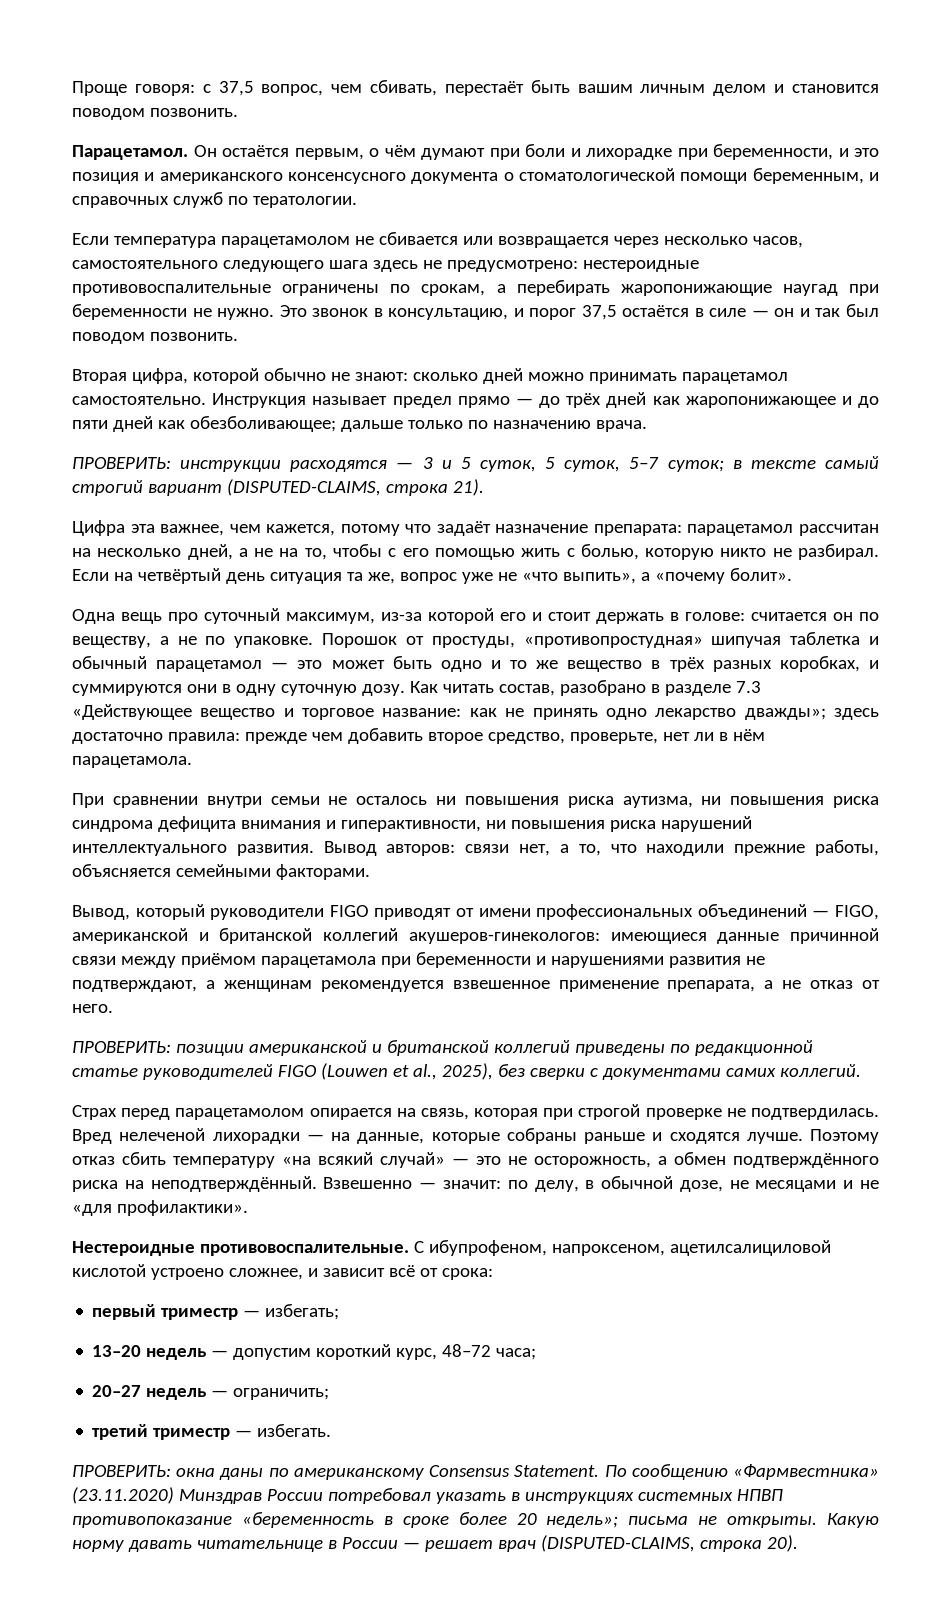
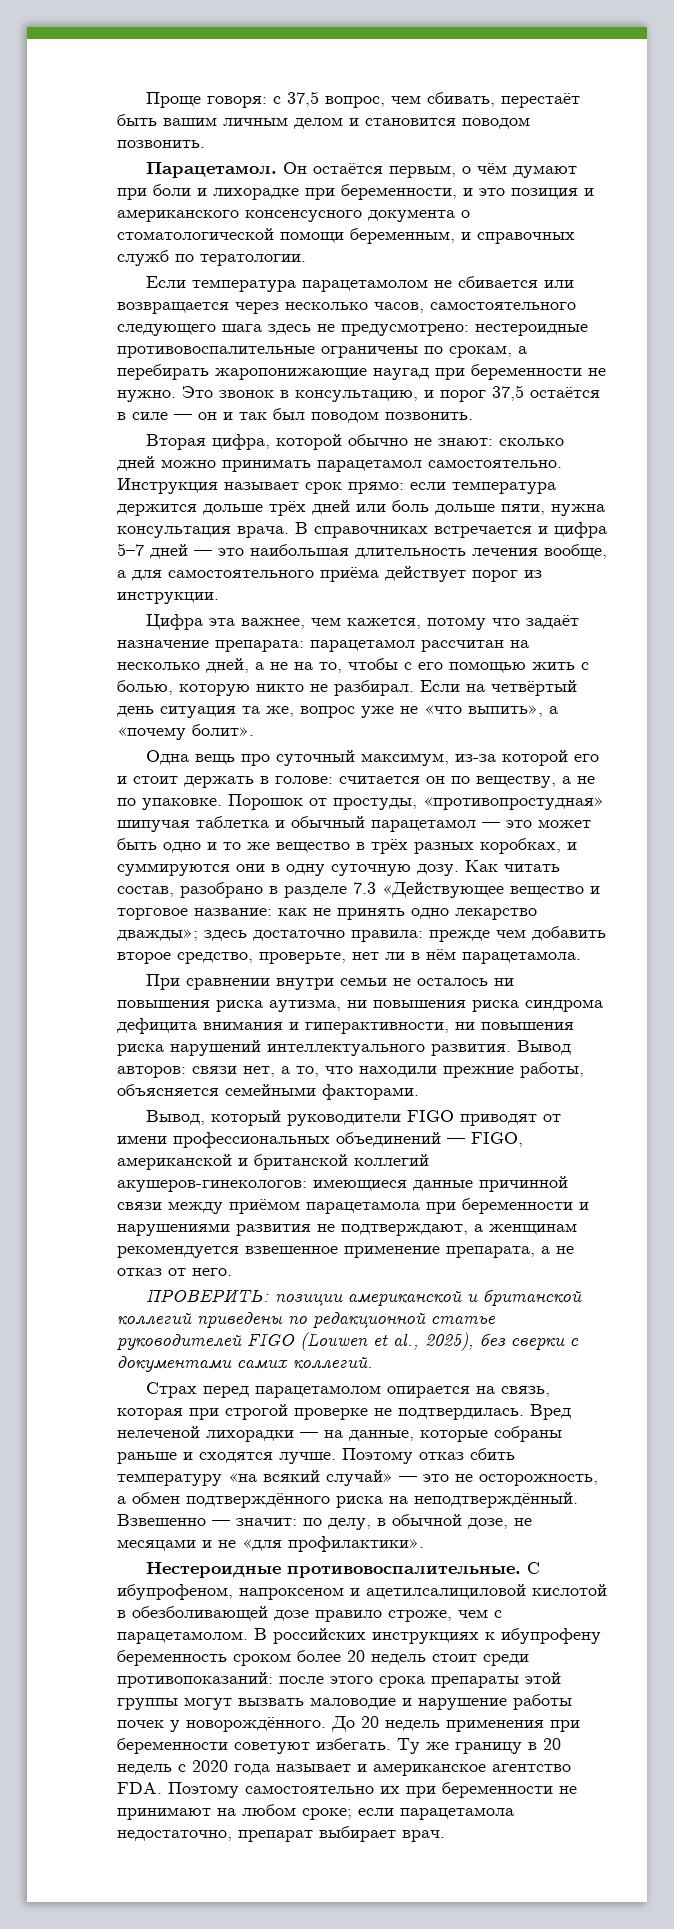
- Инструкция называет предел прямо — до трёх дней как жаропонижающее и до пяти дней как обезболивающее; дальше только по назначению врача.
- ПРОВЕРИТЬ: инструкции расходятся — 3 и 5 суток, 5 суток, 5–7 суток; в тексте самый строгий вариант (DISPUTED-CLAIMS, строка 21).
+ Инструкция называет срок прямо: если температура держится дольше трёх дней или боль дольше пяти, нужна консультация врача. В справочниках встречается и цифра 5–7 дней — это наибольшая длительность лечения вообще, а для самостоятельного приёма действует порог из инструкции.
- С ибупрофеном, напроксеном, ацетилсалициловой кислотой устроено сложнее, и зависит всё от срока:
- первый триместр — избегать;
- 13–20 недель — допустим короткий курс, 48–72 часа;
- 20–27 недель — ограничить;
- третий триместр — избегать.
- ПРОВЕРИТЬ: окна даны по американскому Consensus Statement. По сообщению «Фармвестника» (23.11.2020) Минздрав России потребовал указать в инструкциях системных НПВП противопоказание «беременность в сроке более 20 недель»; письма не открыты. Какую норму давать читательнице в России — решает врач (DISPUTED-CLAIMS, строка 20).
+ С ибупрофеном, напроксеном и ацетилсалициловой кислотой в обезболивающей дозе правило строже, чем с парацетамолом. В российских инструкциях к ибупрофену беременность сроком более 20 недель стоит среди противопоказаний: после этого срока препараты этой группы могут вызвать маловодие и нарушение работы почек у новорождённого. До 20 недель применения при беременности советуют избегать. Ту же границу в 20 недель с 2020 года называет и американское агентство FDA. Поэтому самостоятельно их при беременности не принимают на любом сроке; если парацетамола недостаточно, препарат выбирает врач.

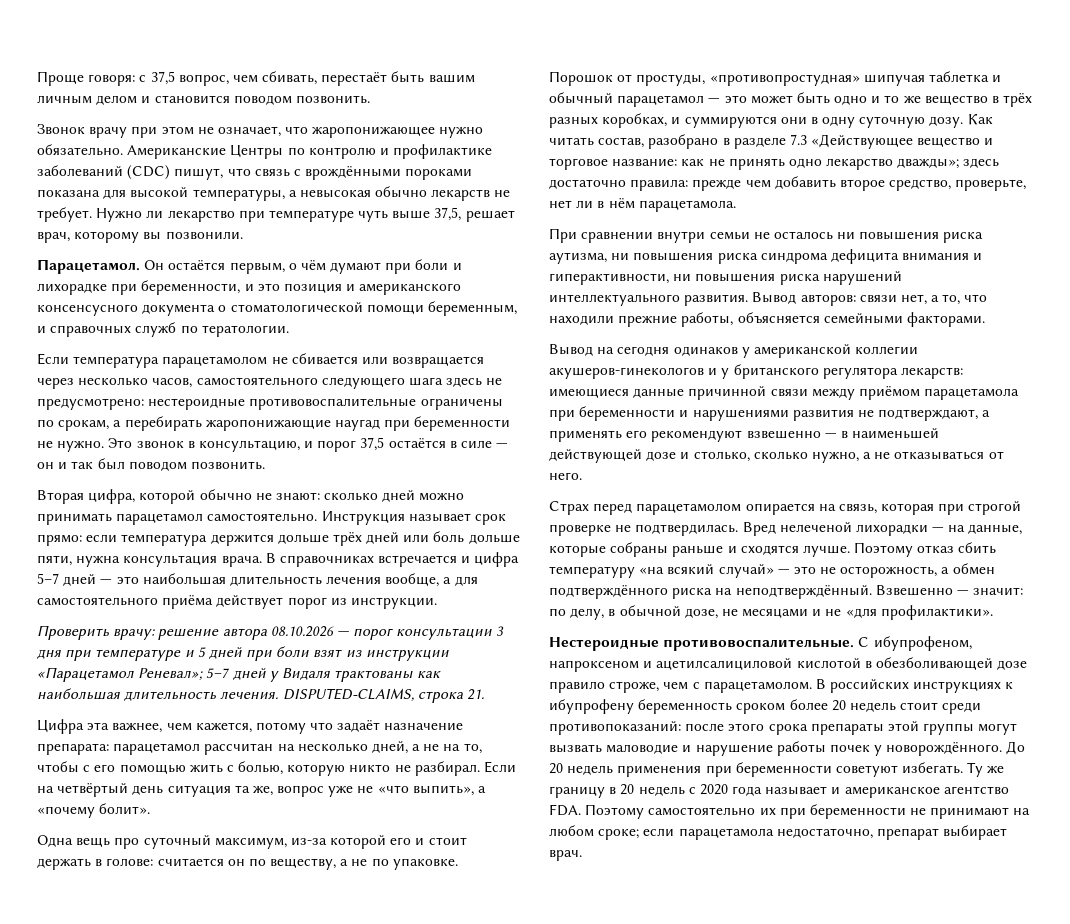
+ Звонок врачу при этом не означает, что жаропонижающее нужно обязательно. Американские Центры по контролю и профилактике заболеваний (CDC) пишут, что связь с врождёнными пороками показана для высокой температуры, а невысокая обычно лекарств не требует. Нужно ли лекарство при температуре чуть выше 37,5, решает врач, которому вы позвонили.
+ Проверить врачу: решение автора 08.10.2026 — порог консультации 3 дня при температуре и 5 дней при боли взят из инструкции «Парацетамол Реневал»; 5–7 дней у Видаля трактованы как наибольшая длительность лечения. DISPUTED-CLAIMS, строка 21.
- Вывод, который руководители FIGO приводят от имени профессиональных объединений — FIGO, американской и британской коллегий акушеров-гинекологов: имеющиеся данные причинной связи между приёмом парацетамола при беременности и нарушениями развития не подтверждают, а женщинам рекомендуется взвешенное применение препарата, а не отказ от него.
+ Вывод на сегодня одинаков у американской коллегии акушеров-гинекологов и у британского регулятора лекарств: имеющиеся данные причинной связи между приёмом парацетамола при беременности и нарушениями развития не подтверждают, а применять его рекомендуют взвешенно — в наименьшей действующей дозе и столько, сколько нужно, а не отказываться от него.
- ПРОВЕРИТЬ: позиции американской и британской коллегий приведены по редакционной статье руководителей FIGO (Louwen et al., 2025), без сверки с документами самих коллегий.

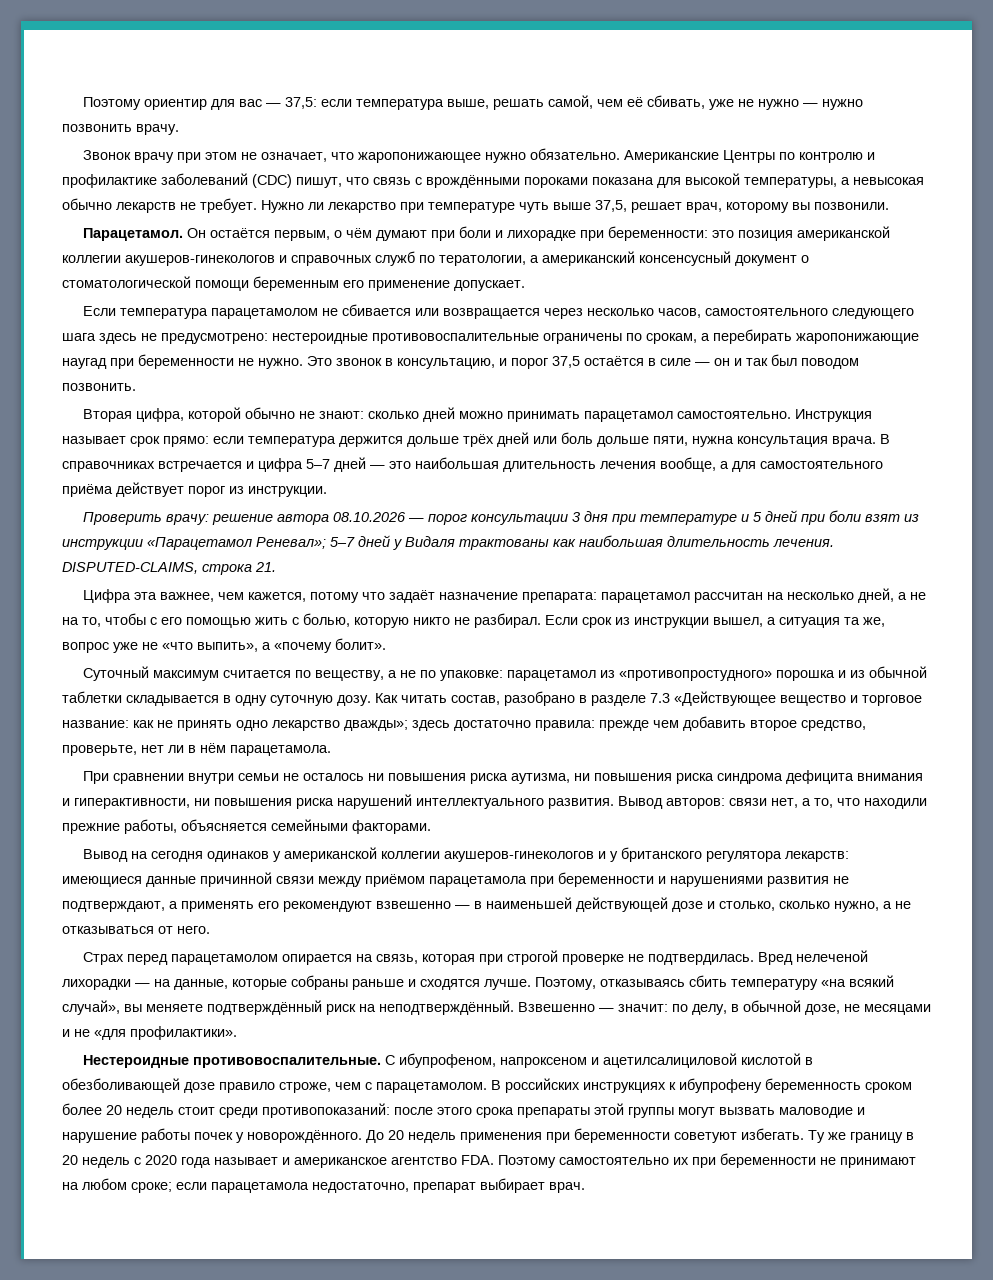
- Проще говоря: с 37,5 вопрос, чем сбивать, перестаёт быть вашим личным делом и становится поводом позвонить.
+ Поэтому ориентир для вас — 37,5: если температура выше, решать самой, чем её сбивать, уже не нужно — нужно позвонить врачу.
- Он остаётся первым, о чём думают при боли и лихорадке при беременности, и это позиция и американского консенсусного документа о стоматологической помощи беременным, и справочных служб по тератологии.
+ Он остаётся первым, о чём думают при боли и лихорадке при беременности: это позиция американской коллегии акушеров-гинекологов и справочных служб по тератологии, а американский консенсусный документ о стоматологической помощи беременным его применение допускает.
- Если на четвёртый день ситуация та же, вопрос уже не «что выпить», а «почему болит».
+ Если срок из инструкции вышел, а ситуация та же, вопрос уже не «что выпить», а «почему болит».
- Одна вещь про суточный максимум, из-за которой его и стоит держать в голове: считается он по веществу, а не по упаковке. Порошок от простуды, «противопростудная» шипучая таблетка и обычный парацетамол — это может быть одно и то же вещество в трёх разных коробках, и суммируются они в одну суточную дозу.
+ Суточный максимум считается по веществу, а не по упаковке: парацетамол из «противопростудного» порошка и из обычной таблетки складывается в одну суточную дозу.
- Поэтому отказ сбить температуру «на всякий случай» — это не осторожность, а обмен подтверждённого риска на неподтверждённый.
+ Поэтому, отказываясь сбить температуру «на всякий случай», вы меняете подтверждённый риск на неподтверждённый.

